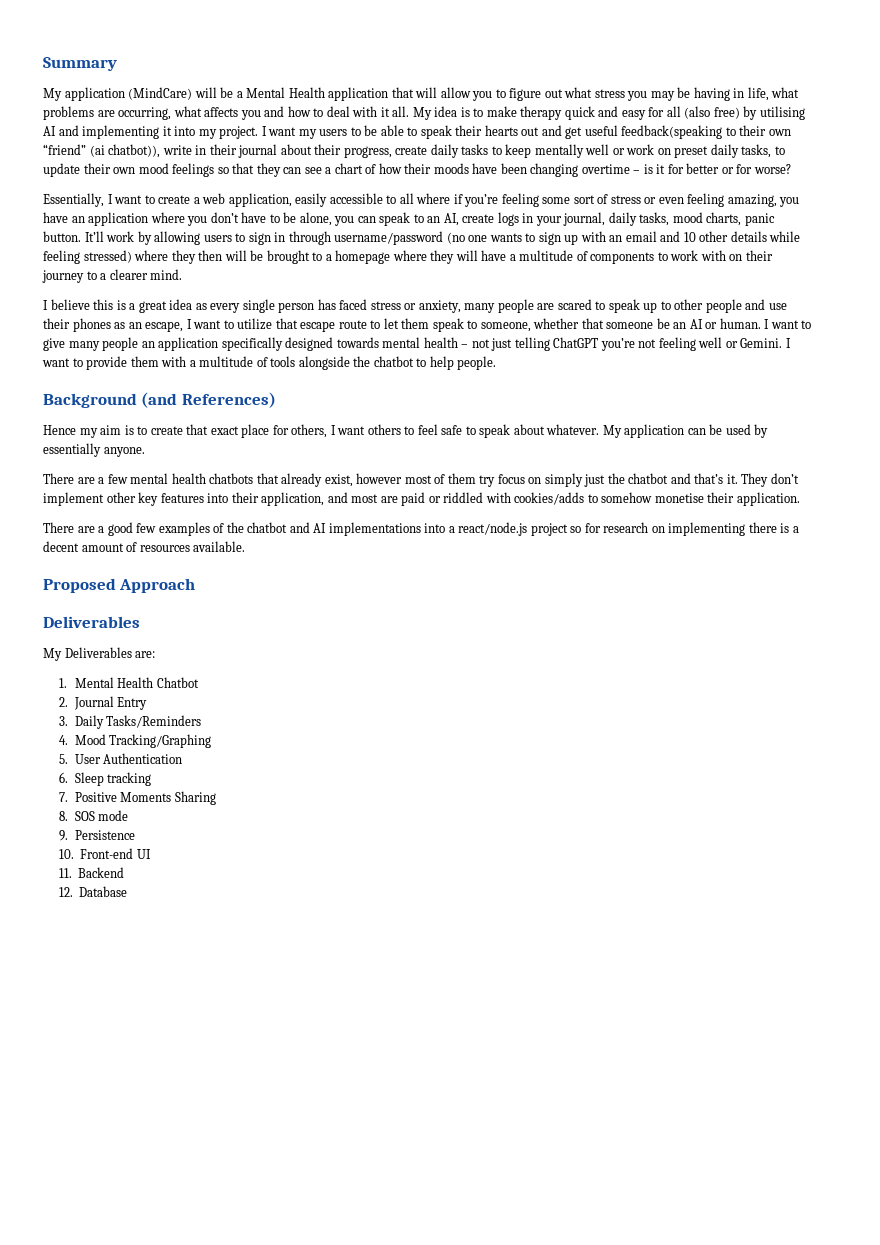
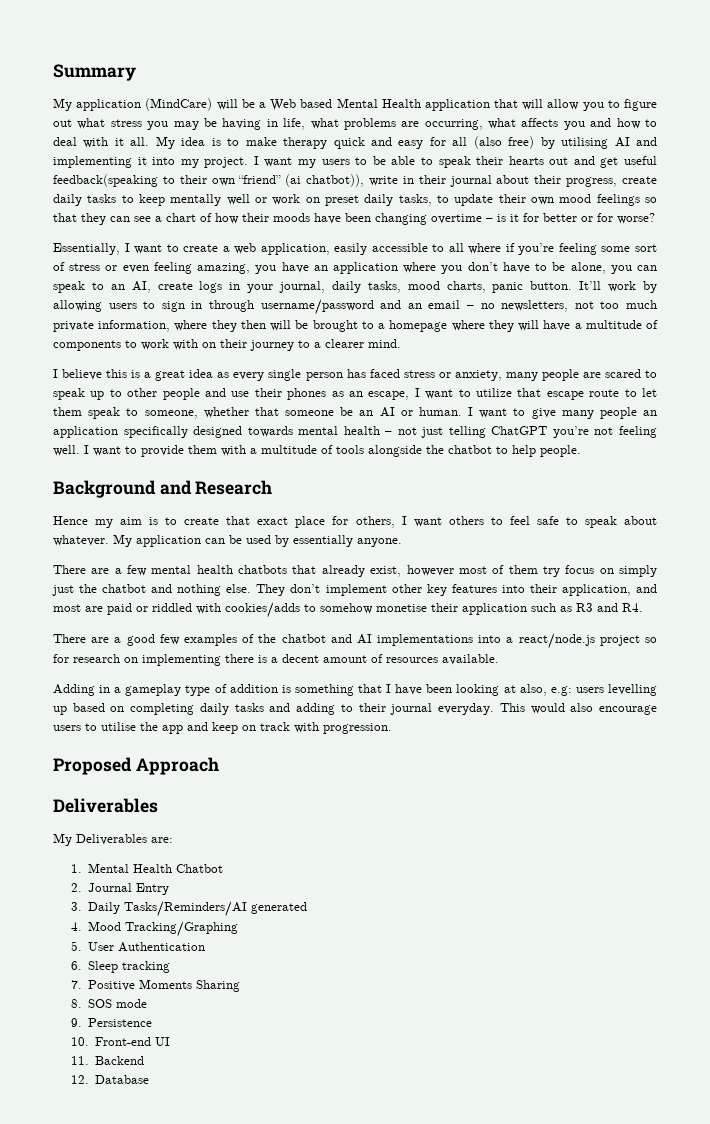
- My application (MindCare) will be a Mental Health application that will allow you to figure out what stress you may be having in life, what problems are occurring, what affects you and how to deal with it all.
+ My application (MindCare) will be a Web based Mental Health application that will allow you to figure out what stress you may be having in life, what problems are occurring, what affects you and how to deal with it all.
- It’ll work by allowing users to sign in through username/password (no one wants to sign up with an email and 10 other details while feeling stressed) where they then will be brought to a homepage where they will have a multitude of components to work with on their journey to a clearer mind.
+ It’ll work by allowing users to sign in through username/password and an email – no newsletters, not too much private information, where they then will be brought to a homepage where they will have a multitude of components to work with on their journey to a clearer mind.
- I want to give many people an application specifically designed towards mental health – not just telling ChatGPT you’re not feeling well or Gemini.
+ I want to give many people an application specifically designed towards mental health – not just telling ChatGPT you’re not feeling well.
- Background (and References)
+ Background and Research
- There are a few mental health chatbots that already exist, however most of them try focus on simply just the chatbot and that’s it.
+ There are a few mental health chatbots that already exist, however most of them try focus on simply just the chatbot and nothing else.
- They don’t implement other key features into their application, and most are paid or riddled with cookies/adds to somehow monetise their application.
+ They don’t implement other key features into their application, and most are paid or riddled with cookies/adds to somehow monetise their application such as R3 and R4.
+ Adding in a gameplay type of addition is something that I have been looking at also, e.g: users levelling up based on completing daily tasks and adding to their journal everyday. This would also encourage users to utilise the app and keep on track with progression.
- 3. Daily Tasks/Reminders
+ 3. Daily Tasks/Reminders/AI generated

